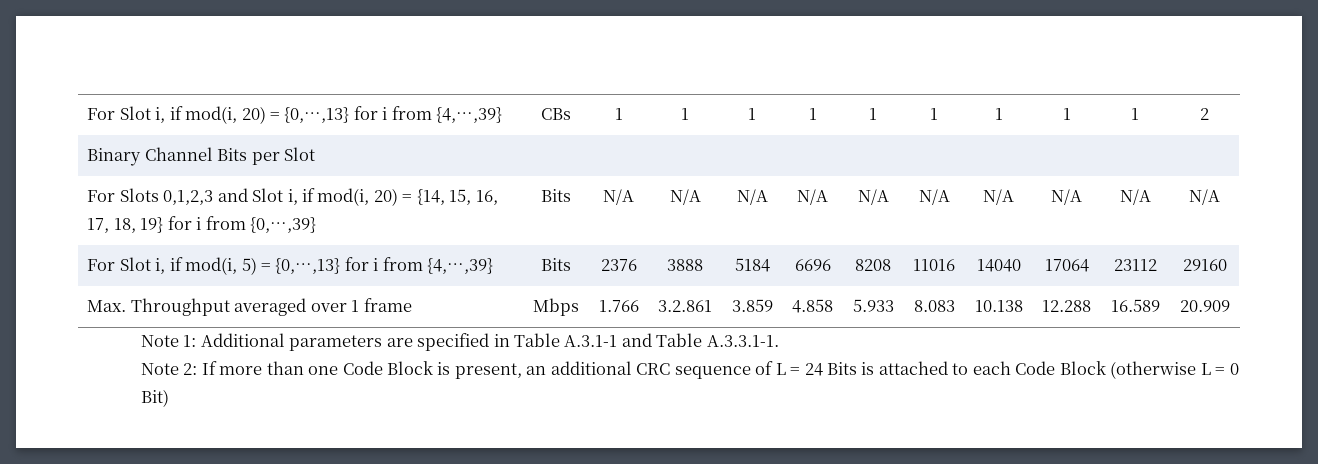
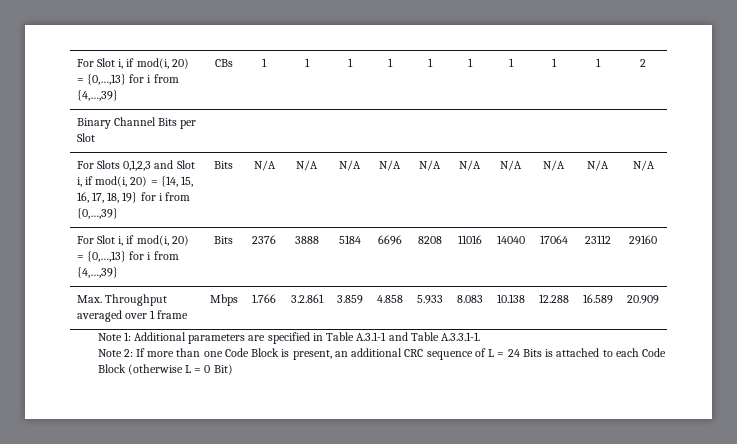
- For Slot i, if mod(i, 5) = {0,…,13} for i from {4,…,39} | Bits | 2376 | 3888 | 5184 | 6696 | 8208 | 11016 | 14040 | 17064 | 23112 | 29160
+ For Slot i, if mod(i, 20) = {0,…,13} for i from {4,…,39} | Bits | 2376 | 3888 | 5184 | 6696 | 8208 | 11016 | 14040 | 17064 | 23112 | 29160

